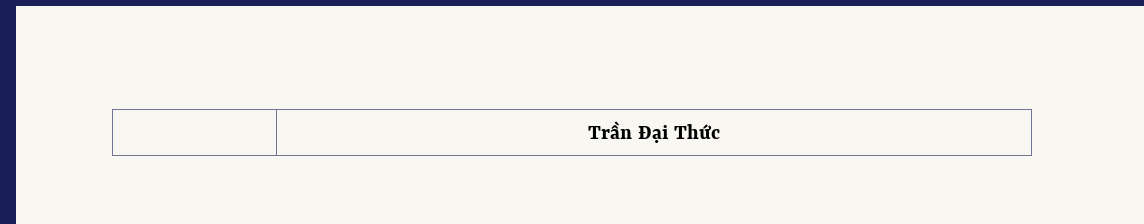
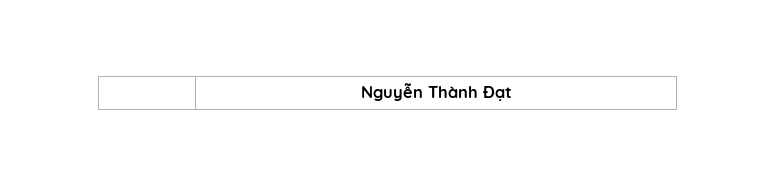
- | Trần Đại Thức
+ | Nguyễn Thành Đạt

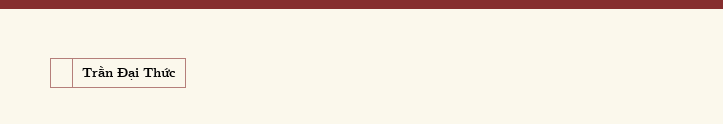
- | Nguyễn Thành Đạt
+ | Trần Đại Thức

